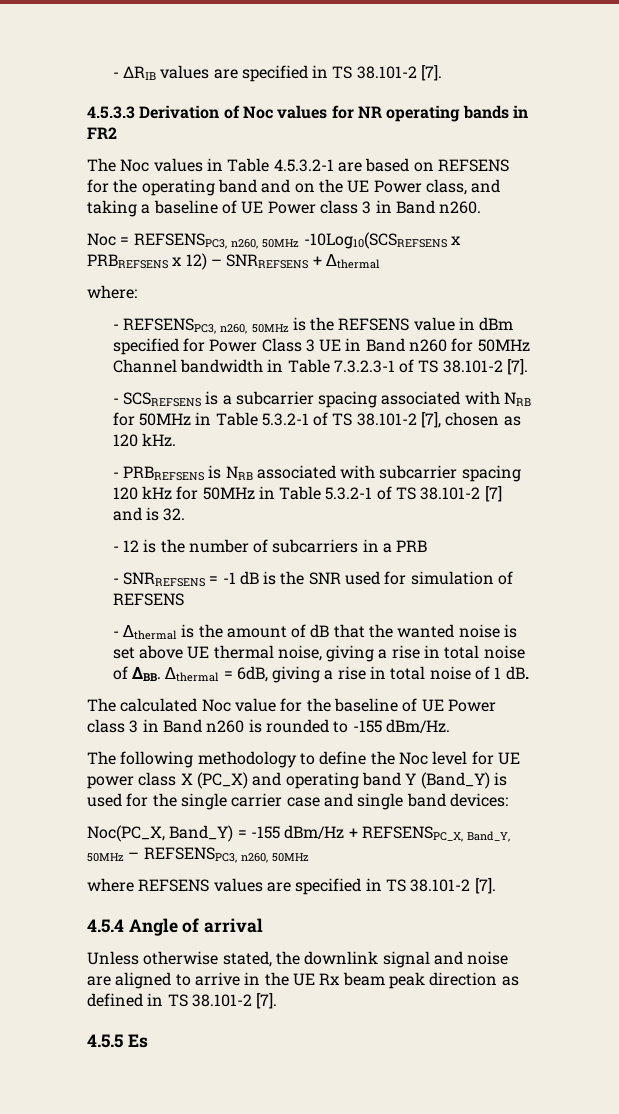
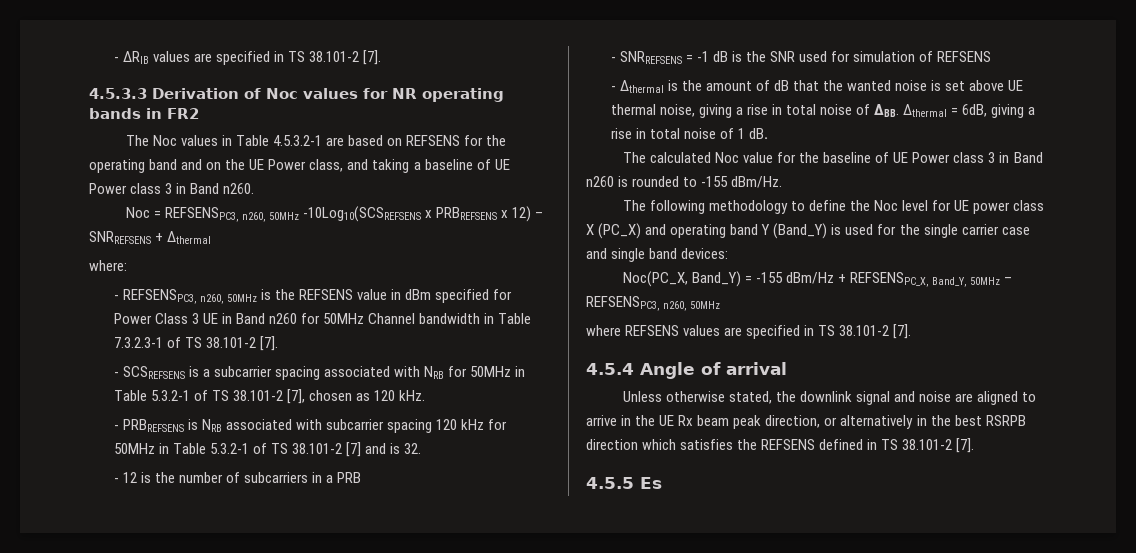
- Unless otherwise stated, the downlink signal and noise are aligned to arrive in the UE Rx beam peak direction as defined in TS 38.101-2 [7].
+ Unless otherwise stated, the downlink signal and noise are aligned to arrive in the UE Rx beam peak direction, or alternatively in the best RSRPB direction which satisfies the REFSENS defined in TS 38.101-2 [7].

